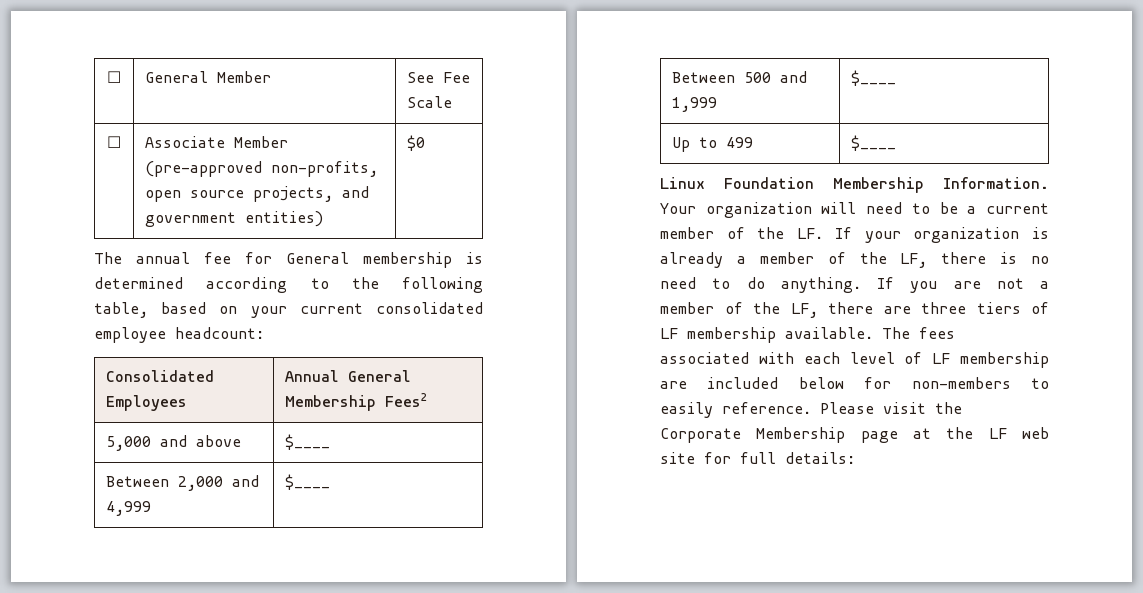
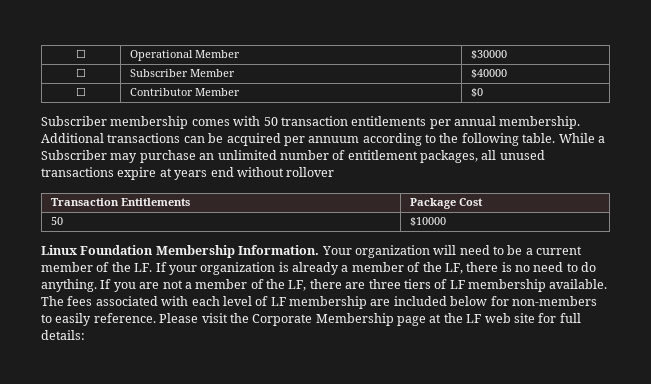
- ☐ | General Member | See Fee Scale
- ☐ | Associate Member (pre-approved non-profits, open source projects, and government entities) | $0
- The annual fee for General membership is determined according to the following table, based on your current consolidated employee headcount:
- Consolidated Employees | Annual General Membership Fees2
- 5,000 and above | $____
- Between 2,000 and 4,999 | $____
- Between 500 and 1,999 | $____
- Up to 499 | $____
+ ☐ | Operational Member | $30000
+ ☐ | Subscriber Member | $40000
+ ☐ | Contributor Member | $0
+ Subscriber membership comes with 50 transaction entitlements per annual membership. Additional transactions can be acquired per annuum according to the following table. While a Subscriber may purchase an unlimited number of entitlement packages, all unused transactions expire at years end without rollover
+ Transaction Entitlements | Package Cost
+ 50 | $10000

